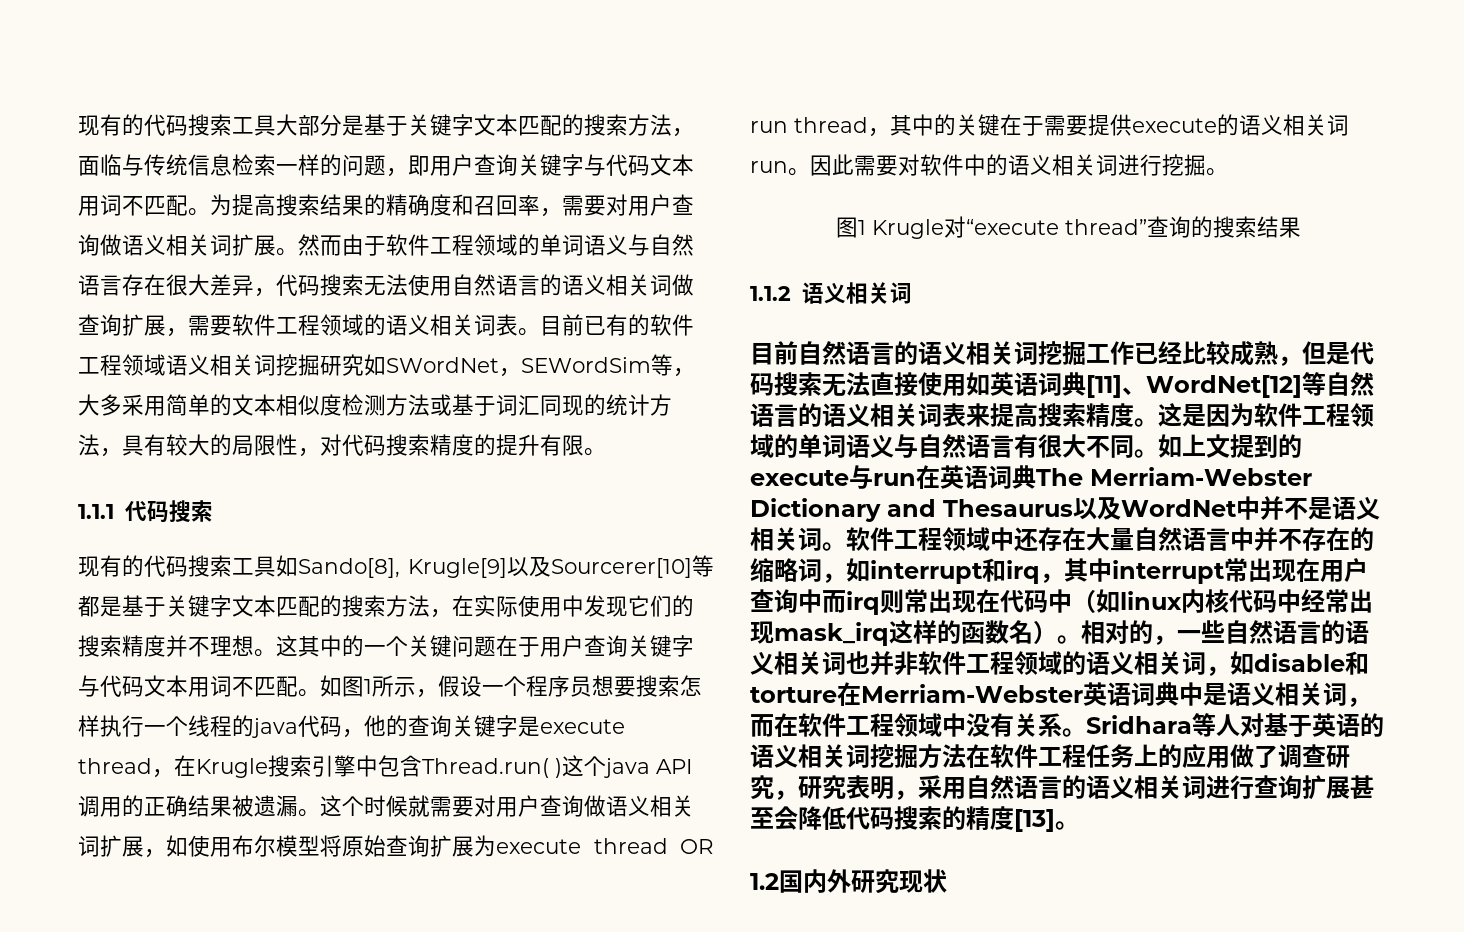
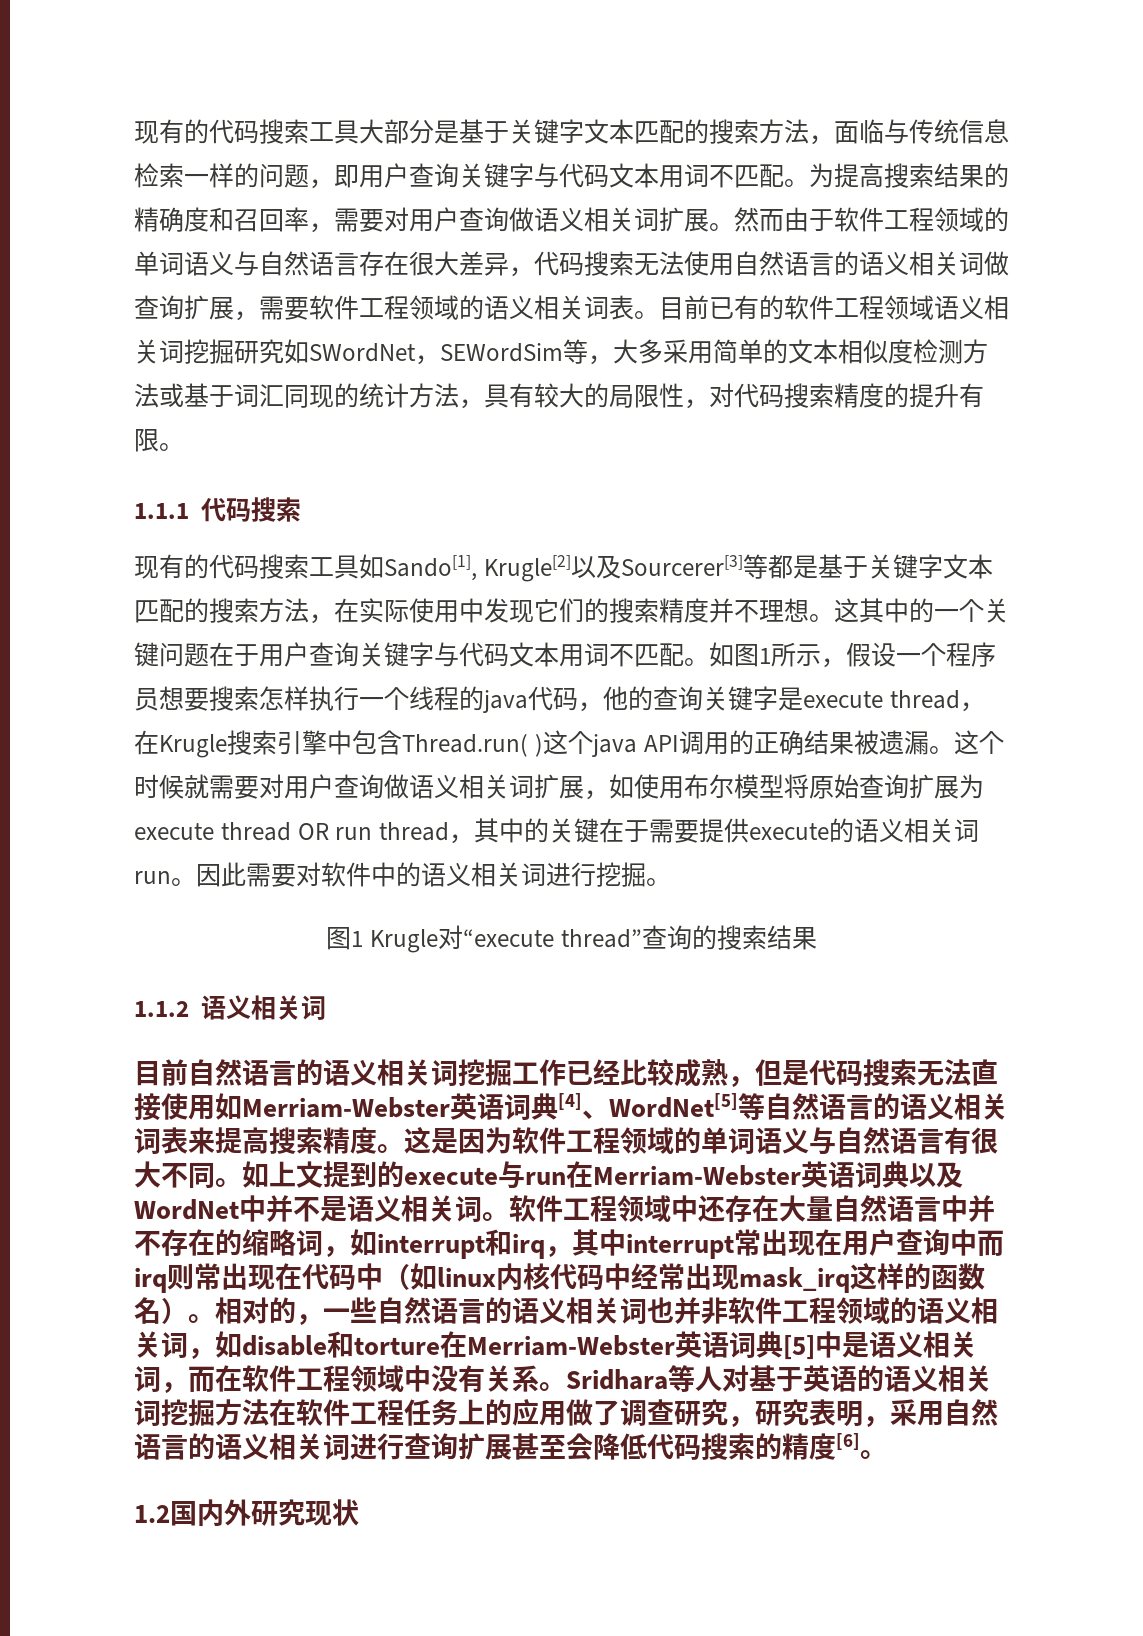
- 现有的代码搜索工具如Sando[8], Krugle[9]以及Sourcerer[10]等都是基于关键字文本匹配的搜索方法，在实际使用中发现它们的搜索精度并不理想。
+ 现有的代码搜索工具如Sando[1], Krugle[2]以及Sourcerer[3]等都是基于关键字文本匹配的搜索方法，在实际使用中发现它们的搜索精度并不理想。
- 目前自然语言的语义相关词挖掘工作已经比较成熟，但是代码搜索无法直接使用如英语词典[11]、WordNet[12]等自然语言的语义相关词表来提高搜索精度。
+ 目前自然语言的语义相关词挖掘工作已经比较成熟，但是代码搜索无法直接使用如Merriam-Webster英语词典[4]、WordNet[5]等自然语言的语义相关词表来提高搜索精度。
- 如上文提到的execute与run在英语词典The Merriam-Webster Dictionary and Thesaurus以及WordNet中并不是语义相关词。
+ 如上文提到的execute与run在Merriam-Webster英语词典以及WordNet中并不是语义相关词。
- 相对的，一些自然语言的语义相关词也并非软件工程领域的语义相关词，如disable和torture在Merriam-Webster英语词典中是语义相关词，而在软件工程领域中没有关系。
+ 相对的，一些自然语言的语义相关词也并非软件工程领域的语义相关词，如disable和torture在Merriam-Webster英语词典[5]中是语义相关词，而在软件工程领域中没有关系。
- Sridhara等人对基于英语的语义相关词挖掘方法在软件工程任务上的应用做了调查研究，研究表明，采用自然语言的语义相关词进行查询扩展甚至会降低代码搜索的精度[13]。
+ Sridhara等人对基于英语的语义相关词挖掘方法在软件工程任务上的应用做了调查研究，研究表明，采用自然语言的语义相关词进行查询扩展甚至会降低代码搜索的精度[6]。

